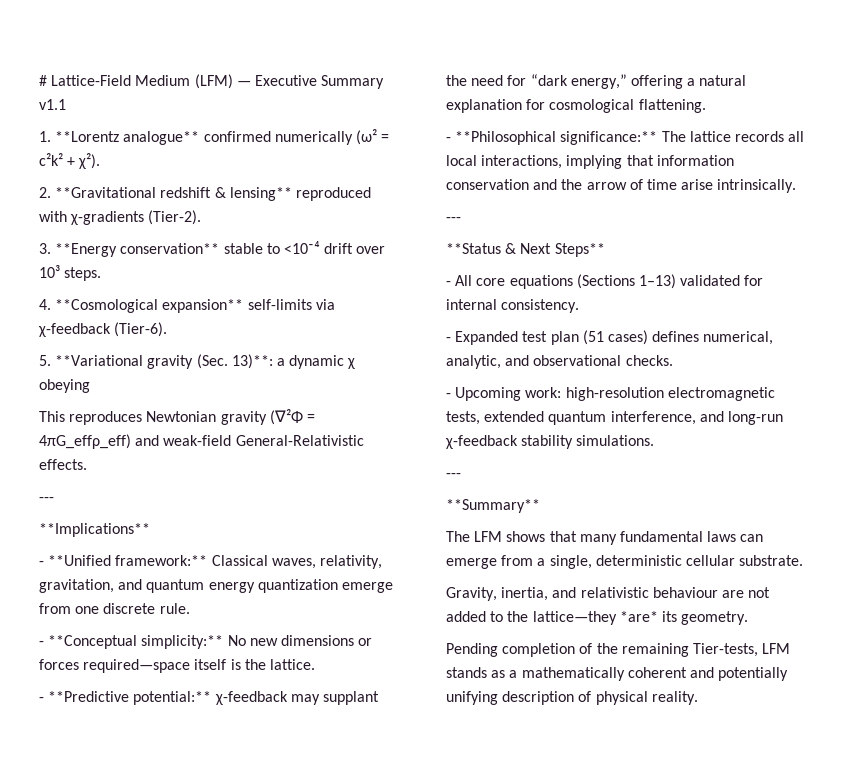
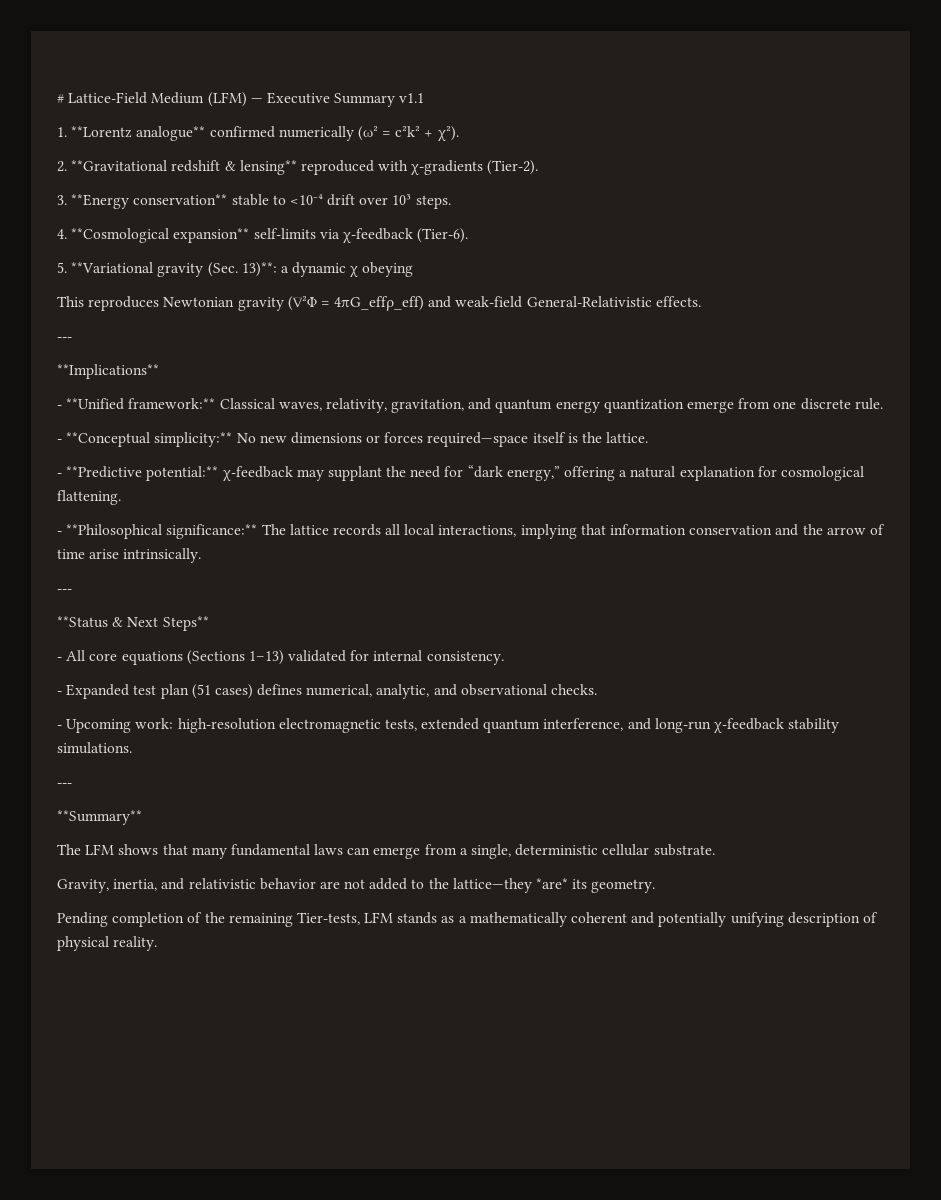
- Gravity, inertia, and relativistic behaviour are not added to the lattice—they *are* its geometry.
+ Gravity, inertia, and relativistic behavior are not added to the lattice—they *are* its geometry.

